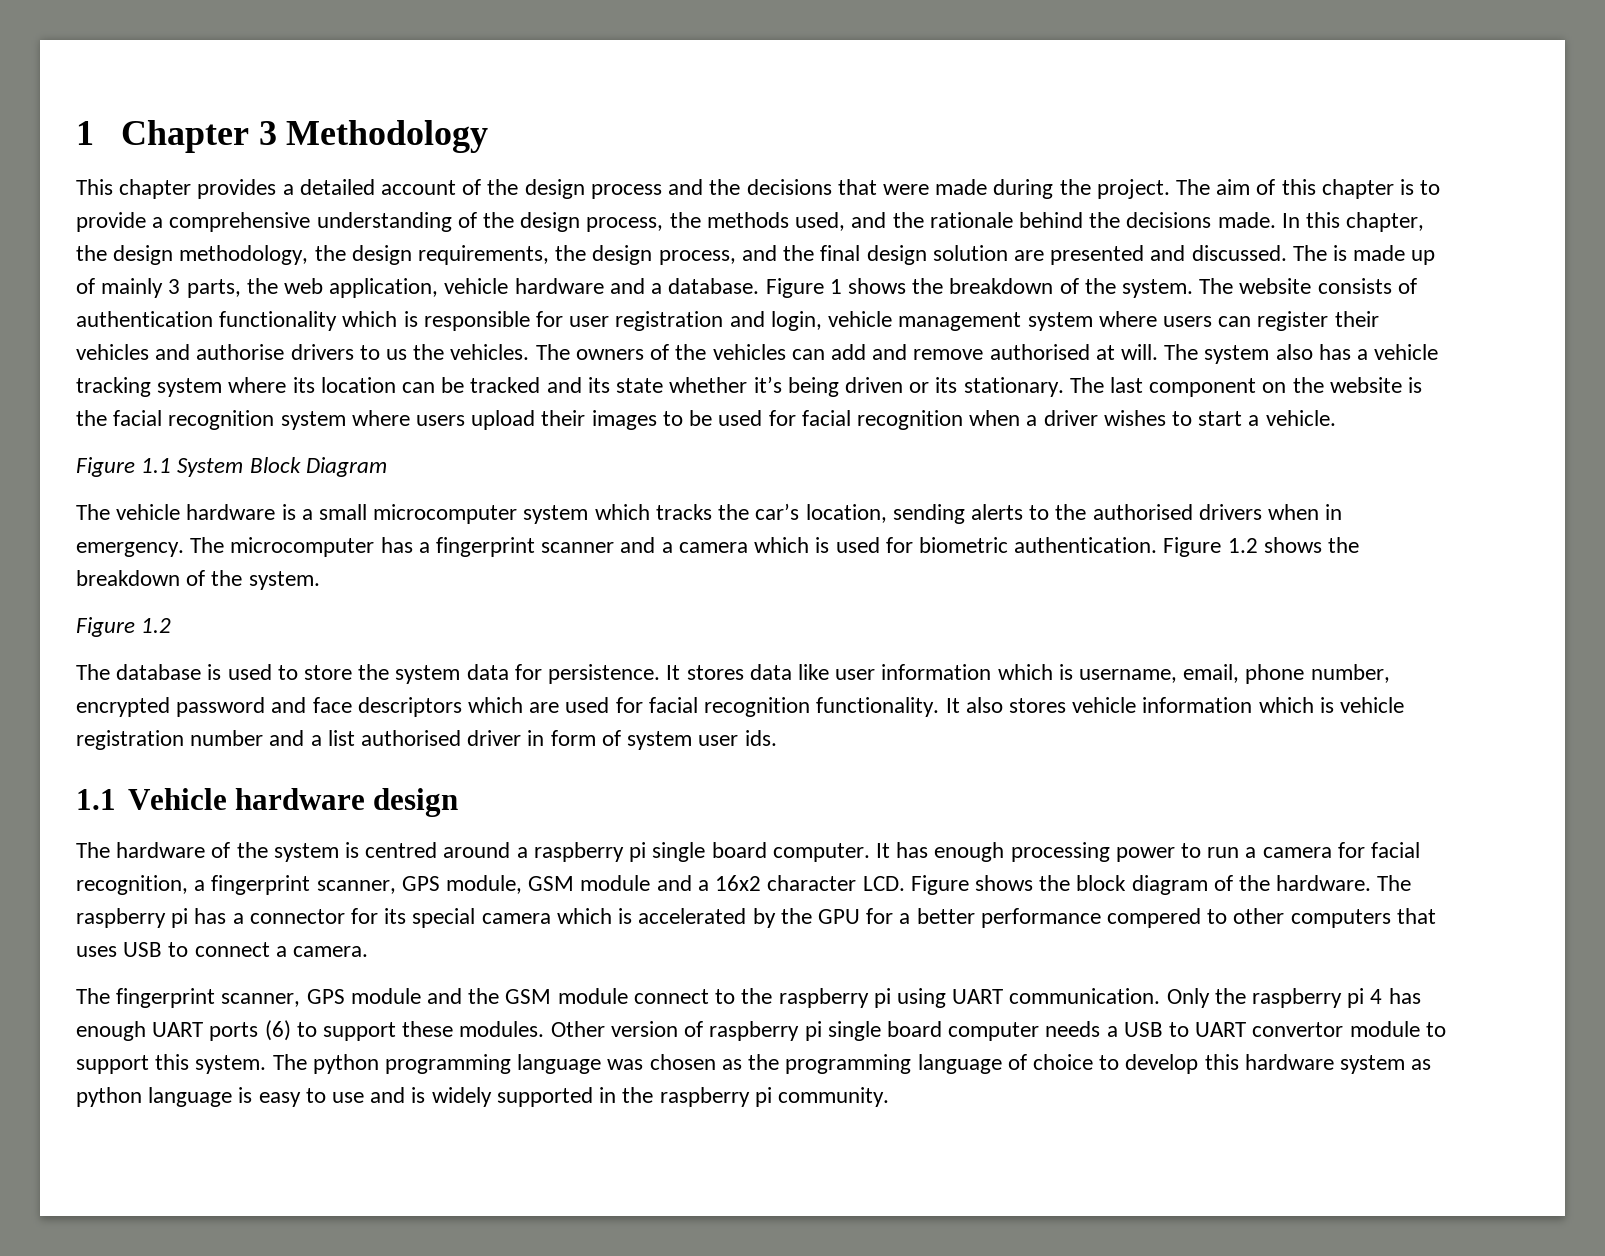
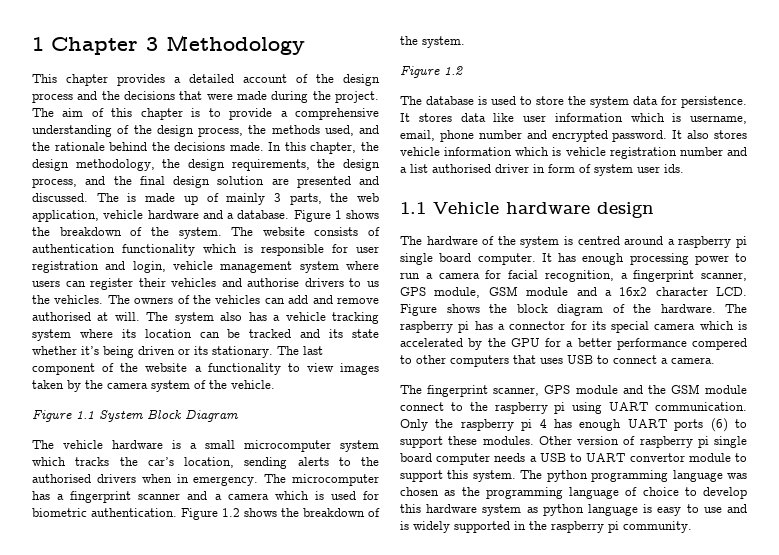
- The last component on the website is the facial recognition system where users upload their images to be used for facial recognition when a driver wishes to start a vehicle.
+ The last component of the website a functionality to view images taken by the camera system of the vehicle.
- It stores data like user information which is username, email, phone number, encrypted password and face descriptors which are used for facial recognition functionality.
+ It stores data like user information which is username, email, phone number and encrypted password.

